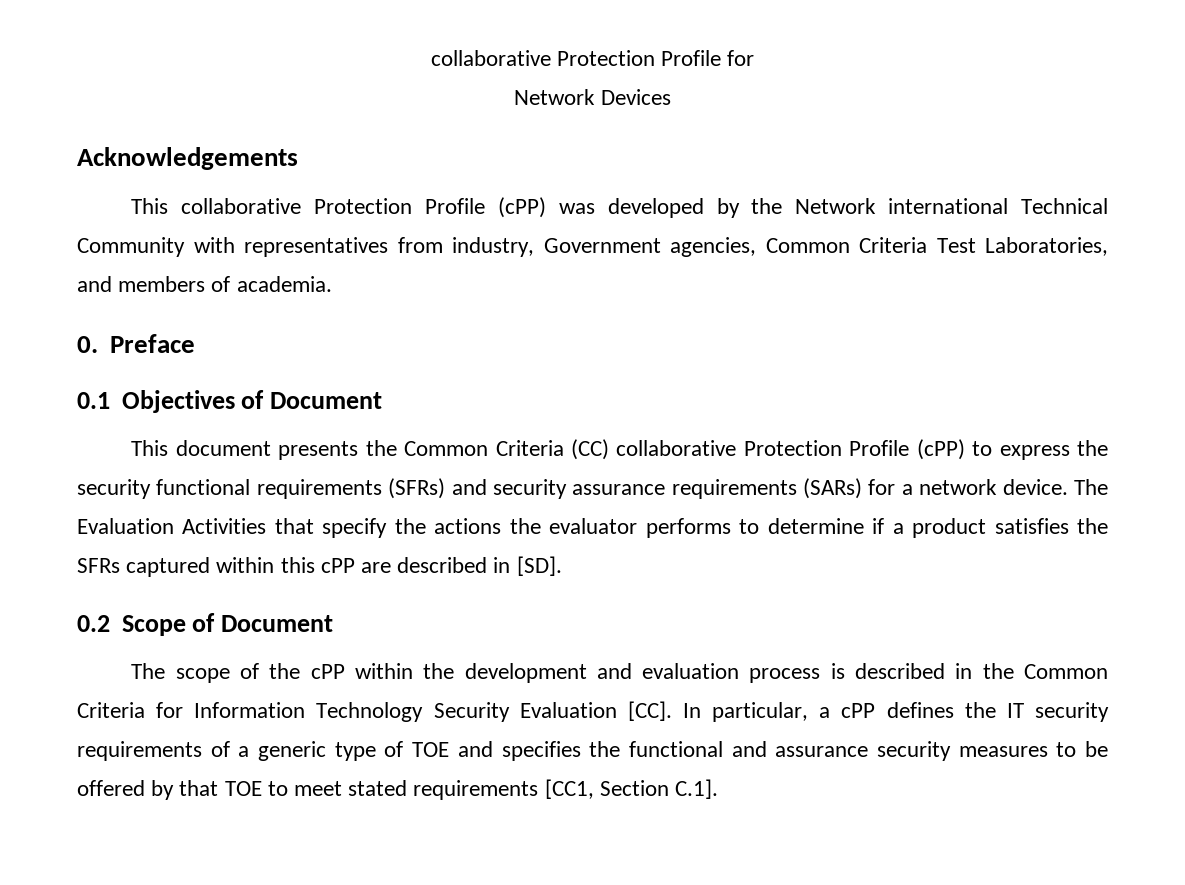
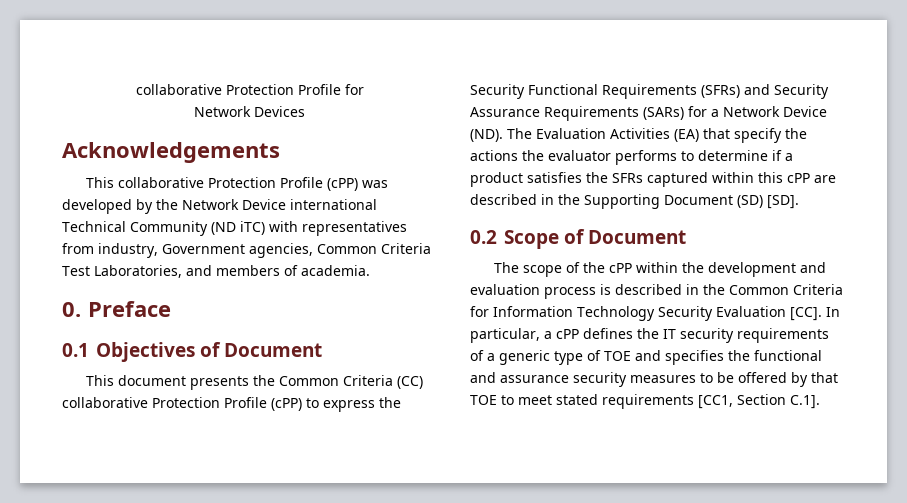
- This collaborative Protection Profile (cPP) was developed by the Network international Technical Community with representatives from industry, Government agencies, Common Criteria Test Laboratories, and members of academia.
+ This collaborative Protection Profile (cPP) was developed by the Network Device international Technical Community (ND iTC) with representatives from industry, Government agencies, Common Criteria Test Laboratories, and members of academia.
- This document presents the Common Criteria (CC) collaborative Protection Profile (cPP) to express the security functional requirements (SFRs) and security assurance requirements (SARs) for a network device. The Evaluation Activities that specify the actions the evaluator performs to determine if a product satisfies the SFRs captured within this cPP are described in [SD].
+ This document presents the Common Criteria (CC) collaborative Protection Profile (cPP) to express the Security Functional Requirements (SFRs) and Security Assurance Requirements (SARs) for a Network Device (ND). The Evaluation Activities (EA) that specify the actions the evaluator performs to determine if a product satisfies the SFRs captured within this cPP are described in the Supporting Document (SD) [SD].

